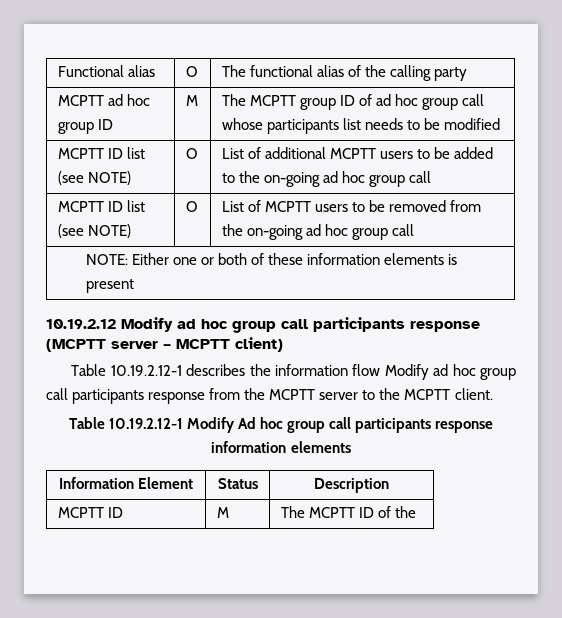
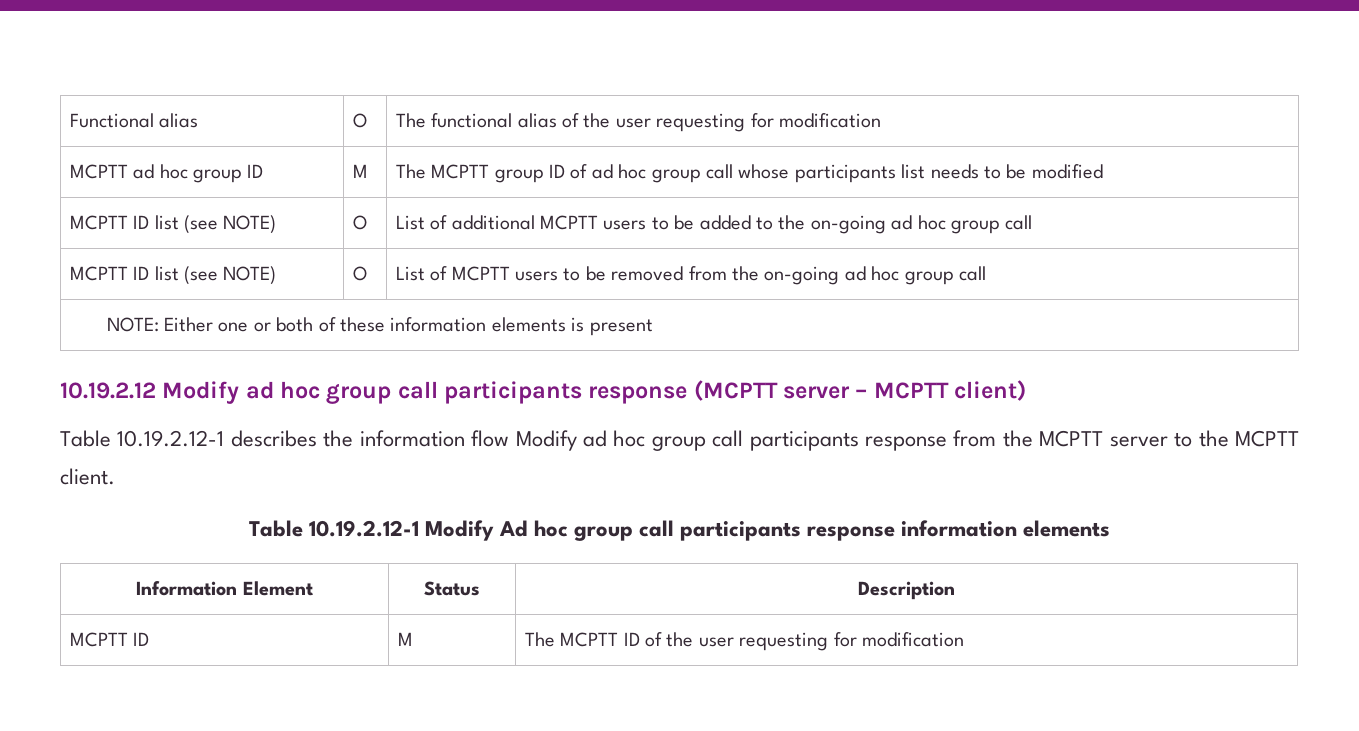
- Functional alias | O | The functional alias of the calling party
+ Functional alias | O | The functional alias of the user requesting for modification
- MCPTT ID | M | The MCPTT ID of the
+ MCPTT ID | M | The MCPTT ID of the user requesting for modification

